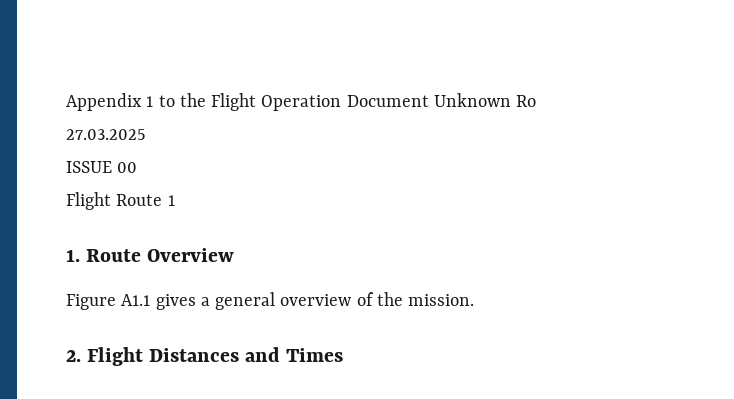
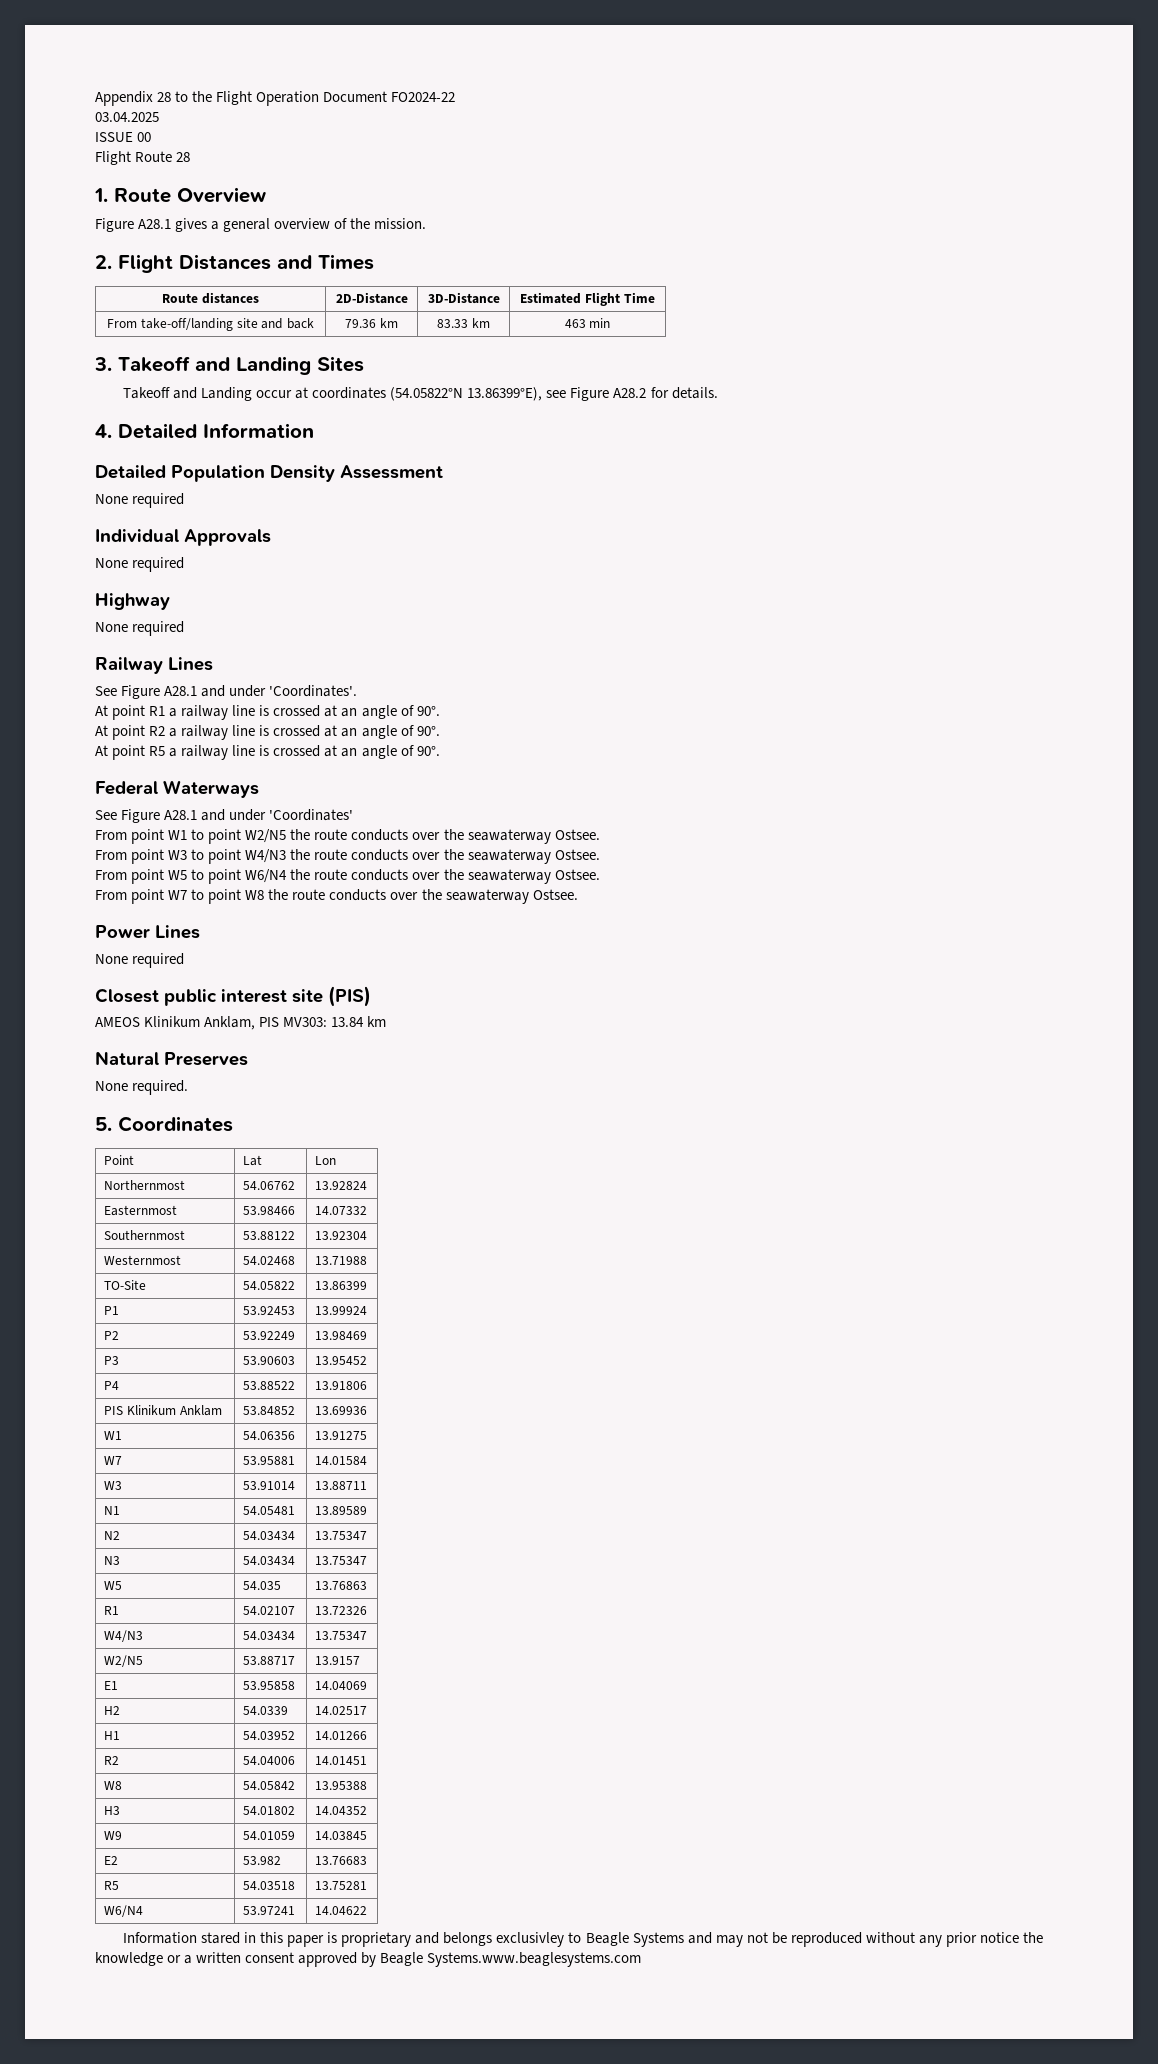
- Appendix 1 to the Flight Operation Document Unknown Ro
- 27.03.2025
+ Appendix 28 to the Flight Operation Document FO2024-22
+ 03.04.2025
- Flight Route 1
+ Flight Route 28
- Figure A1.1 gives a general overview of the mission.
+ Figure A28.1 gives a general overview of the mission.
+ Route distances | 2D-Distance | 3D-Distance | Estimated Flight Time
+ From take-off/landing site and back | 79.36 km | 83.33 km | 463 min
+ 3. Takeoff and Landing Sites
+ Takeoff and Landing occur at coordinates (54.05822°N 13.86399°E), see Figure A28.2 for details.
+ 4. Detailed Information
+ Detailed Population Density Assessment
+ None required
+ Individual Approvals
+ None required
+ Highway
+ None required
+ Railway Lines
+ See Figure A28.1 and under 'Coordinates'.
+ At point R1 a railway line is crossed at an angle of 90°.
+ At point R2 a railway line is crossed at an angle of 90°.
+ At point R5 a railway line is crossed at an angle of 90°.
+ Federal Waterways
+ See Figure A28.1 and under 'Coordinates'
+ From point W1 to point W2/N5 the route conducts over the seawaterway Ostsee.
+ From point W3 to point W4/N3 the route conducts over the seawaterway Ostsee.
+ From point W5 to point W6/N4 the route conducts over the seawaterway Ostsee.
+ From point W7 to point W8 the route conducts over the seawaterway Ostsee.
+ Power Lines
+ None required
+ Closest public interest site (PIS)
+ AMEOS Klinikum Anklam, PIS MV303: 13.84 km
+ Natural Preserves
+ None required.
+ 5. Coordinates
+ Point | Lat | Lon
+ Northernmost | 54.06762 | 13.92824
+ Easternmost | 53.98466 | 14.07332
+ Southernmost | 53.88122 | 13.92304
+ Westernmost | 54.02468 | 13.71988
+ TO-Site | 54.05822 | 13.86399
+ P1 | 53.92453 | 13.99924
+ P2 | 53.92249 | 13.98469
+ P3 | 53.90603 | 13.95452
+ P4 | 53.88522 | 13.91806
+ PIS Klinikum Anklam | 53.84852 | 13.69936
+ W1 | 54.06356 | 13.91275
+ W7 | 53.95881 | 14.01584
+ W3 | 53.91014 | 13.88711
+ N1 | 54.05481 | 13.89589
+ N2 | 54.03434 | 13.75347
+ N3 | 54.03434 | 13.75347
+ W5 | 54.035 | 13.76863
+ R1 | 54.02107 | 13.72326
+ W4/N3 | 54.03434 | 13.75347
+ W2/N5 | 53.88717 | 13.9157
+ E1 | 53.95858 | 14.04069
+ H2 | 54.0339 | 14.02517
+ H1 | 54.03952 | 14.01266
+ R2 | 54.04006 | 14.01451
+ W8 | 54.05842 | 13.95388
+ H3 | 54.01802 | 14.04352
+ W9 | 54.01059 | 14.03845
+ E2 | 53.982 | 13.76683
+ R5 | 54.03518 | 13.75281
+ W6/N4 | 53.97241 | 14.04622
+ Information stared in this paper is proprietary and belongs exclusivley to Beagle Systems and may not be reproduced without any prior notice the knowledge or a written consent approved by Beagle Systems.www.beaglesystems.com

